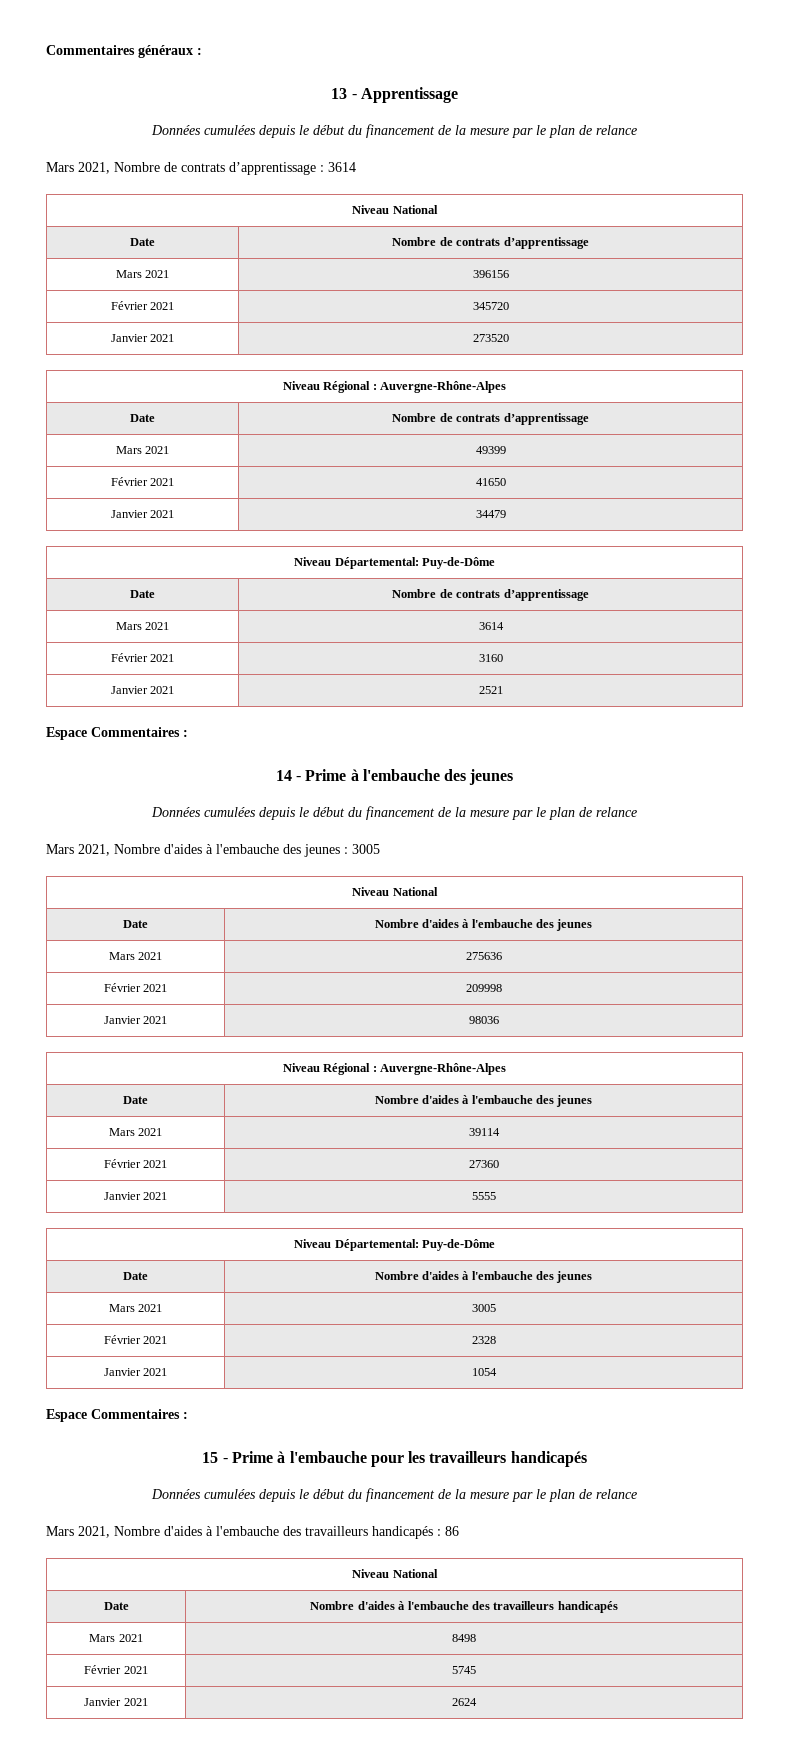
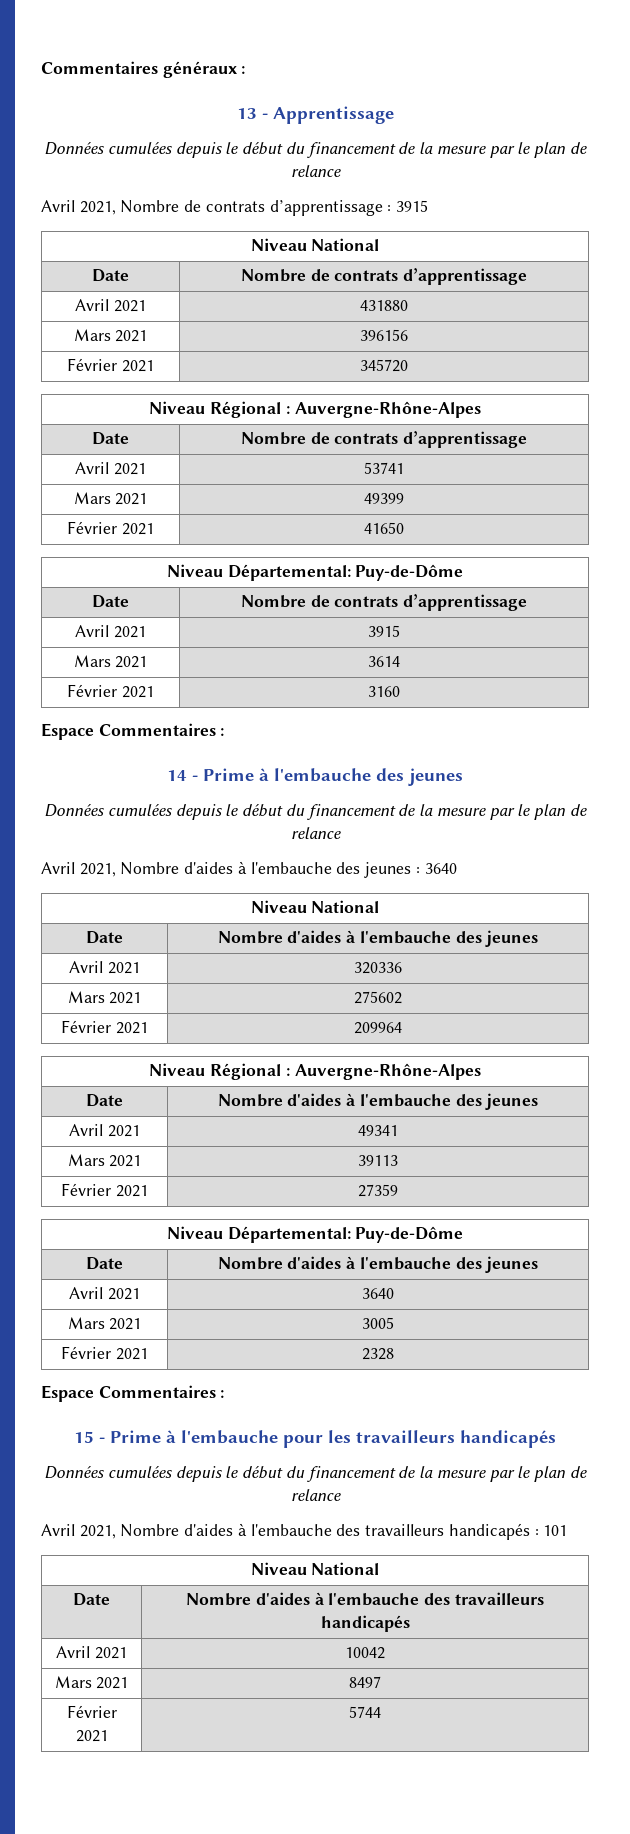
- Mars 2021, Nombre de contrats d’apprentissage : 3614
+ Avril 2021, Nombre de contrats d’apprentissage : 3915
+ Avril 2021 | 431880
- Janvier 2021 | 273520
+ Avril 2021 | 53741
- Janvier 2021 | 34479
+ Avril 2021 | 3915
- Janvier 2021 | 2521
- Mars 2021, Nombre d'aides à l'embauche des jeunes : 3005
+ Avril 2021, Nombre d'aides à l'embauche des jeunes : 3640
- Mars 2021 | 275636
- Février 2021 | 209998
- Janvier 2021 | 98036
+ Avril 2021 | 320336
+ Mars 2021 | 275602
+ Février 2021 | 209964
- Mars 2021 | 39114
- Février 2021 | 27360
- Janvier 2021 | 5555
+ Avril 2021 | 49341
+ Mars 2021 | 39113
+ Février 2021 | 27359
+ Avril 2021 | 3640
- Janvier 2021 | 1054
- Mars 2021, Nombre d'aides à l'embauche des travailleurs handicapés : 86
+ Avril 2021, Nombre d'aides à l'embauche des travailleurs handicapés : 101
- Mars 2021 | 8498
- Février 2021 | 5745
- Janvier 2021 | 2624
+ Avril 2021 | 10042
+ Mars 2021 | 8497
+ Février 2021 | 5744

